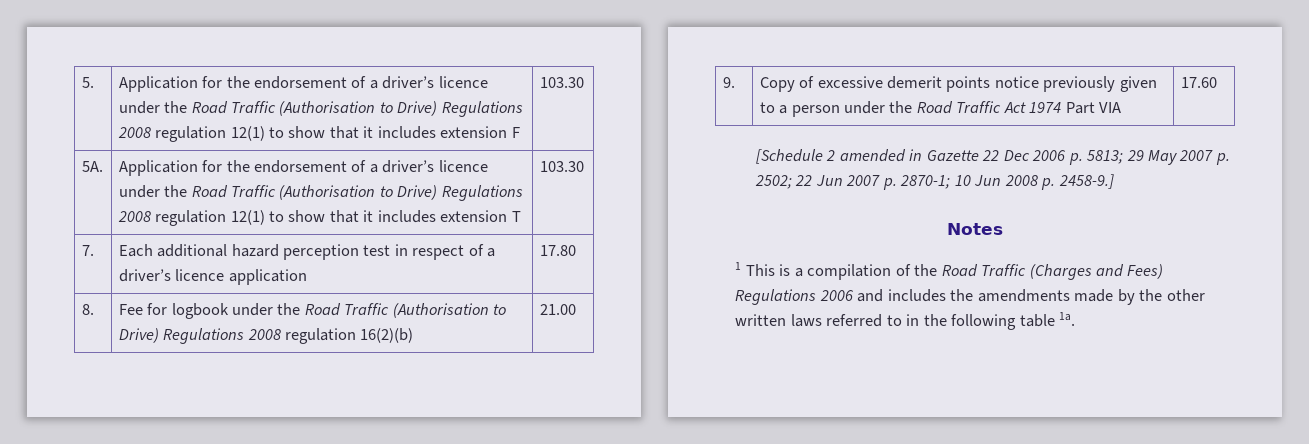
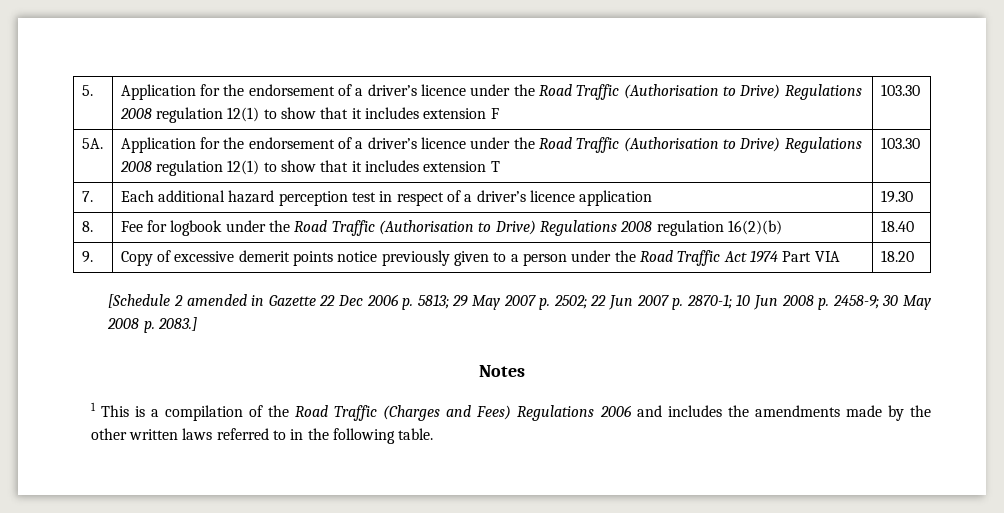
- 7. | Each additional hazard perception test in respect of a driver’s licence application | 17.80
+ 7. | Each additional hazard perception test in respect of a driver’s licence application | 19.30
- 8. | Fee for logbook under the Road Traffic (Authorisation to Drive) Regulations 2008 regulation 16(2)(b) | 21.00
+ 8. | Fee for logbook under the Road Traffic (Authorisation to Drive) Regulations 2008 regulation 16(2)(b) | 18.40
- 9. | Copy of excessive demerit points notice previously given to a person under the Road Traffic Act 1974 Part VIA | 17.60
+ 9. | Copy of excessive demerit points notice previously given to a person under the Road Traffic Act 1974 Part VIA | 18.20
- [Schedule 2 amended in Gazette 22 Dec 2006 p. 5813; 29 May 2007 p. 2502; 22 Jun 2007 p. 2870-1; 10 Jun 2008 p. 2458-9.]
+ [Schedule 2 amended in Gazette 22 Dec 2006 p. 5813; 29 May 2007 p. 2502; 22 Jun 2007 p. 2870-1; 10 Jun 2008 p. 2458-9; 30 May 2008 p. 2083.]
- 1 This is a compilation of the Road Traffic (Charges and Fees) Regulations 2006 and includes the amendments made by the other written laws referred to in the following table 1a.
+ 1 This is a compilation of the Road Traffic (Charges and Fees) Regulations 2006 and includes the amendments made by the other written laws referred to in the following table.

